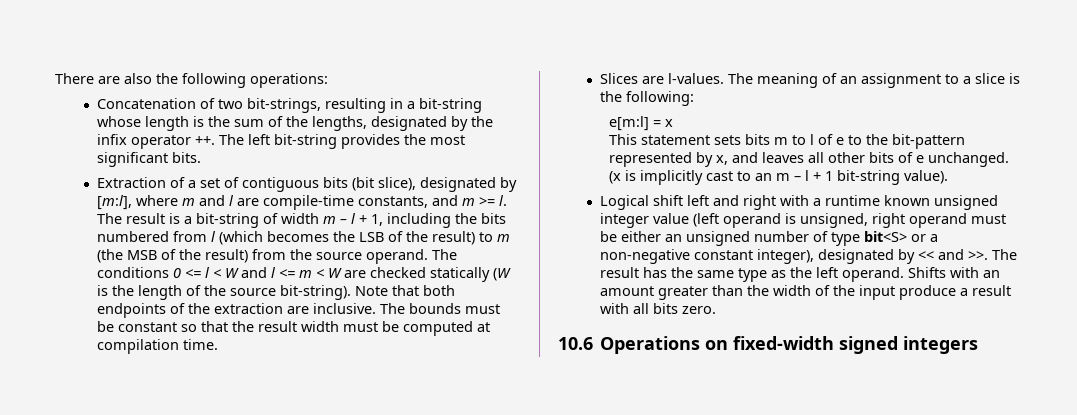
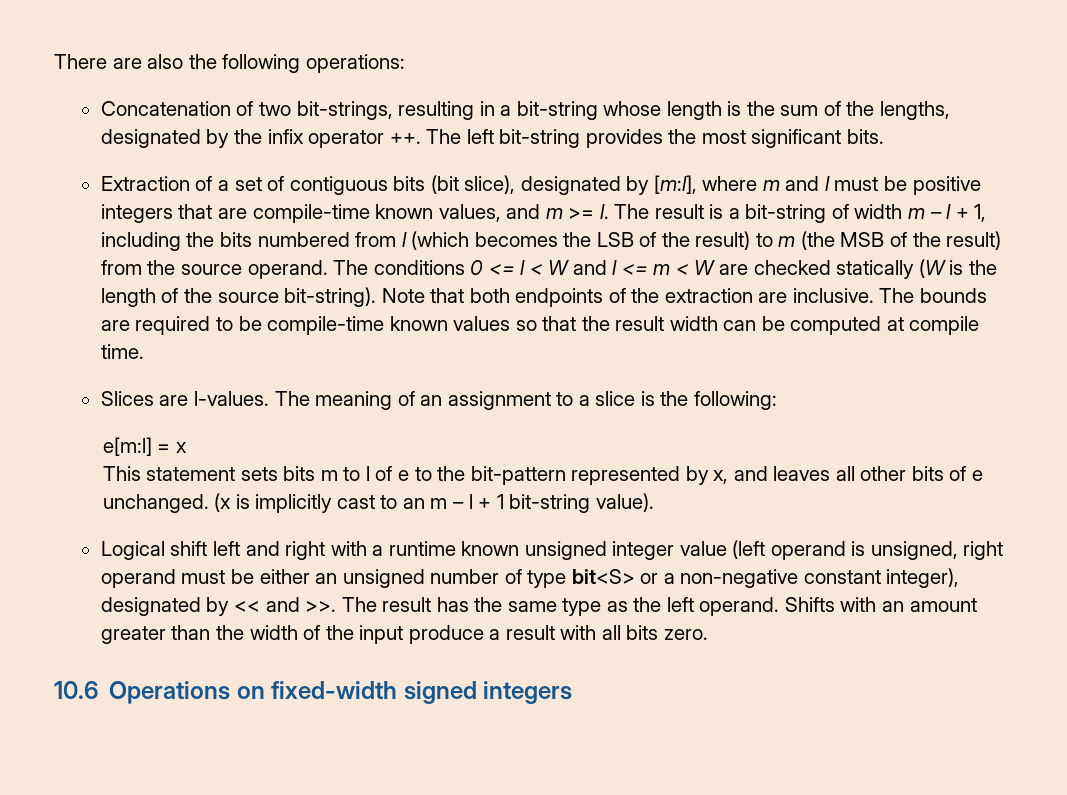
- Extraction of a set of contiguous bits (bit slice), designated by [m:l], where m and l are compile-time constants, and m >= l.
+ Extraction of a set of contiguous bits (bit slice), designated by [m:l], where m and l must be positive integers that are compile-time known values, and m >= l.
- The bounds must be constant so that the result width must be computed at compilation time.
+ The bounds are required to be compile-time known values so that the result width can be computed at compile time.

